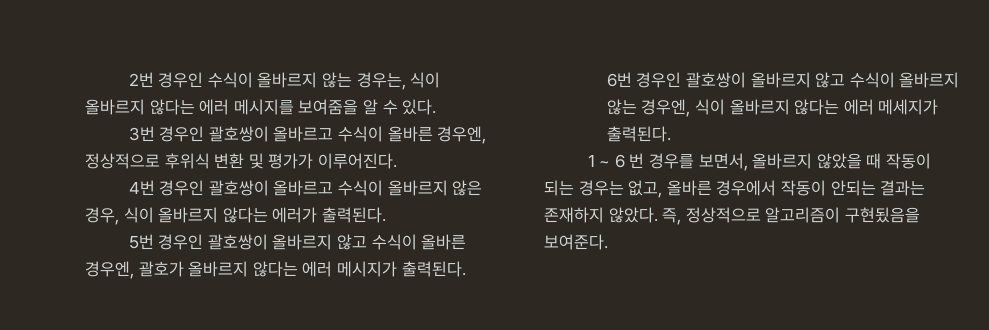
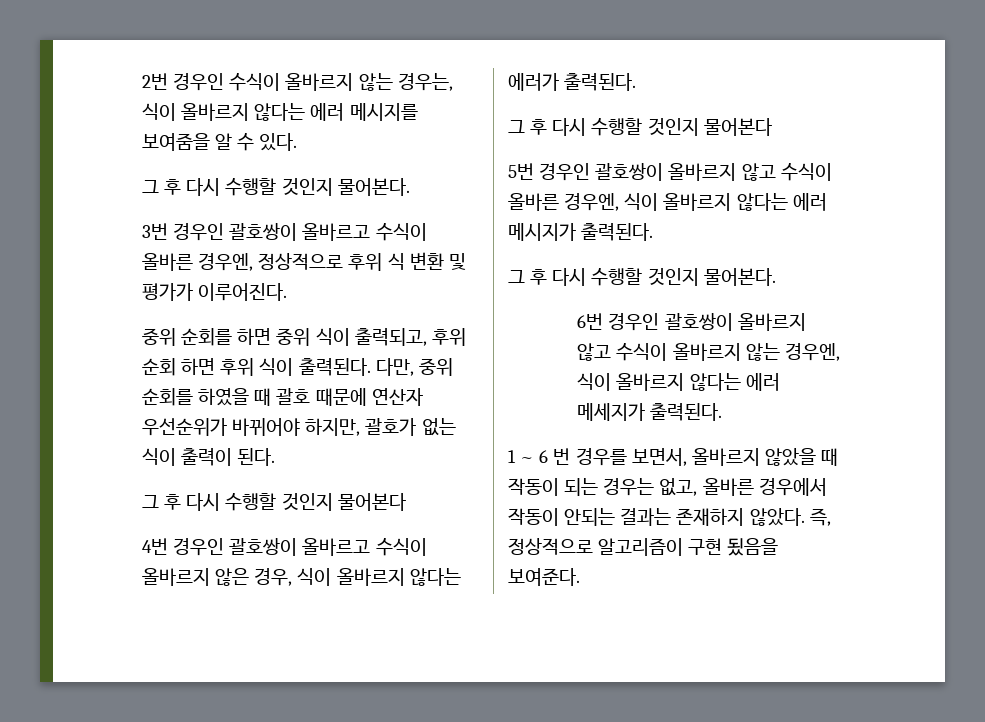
  2번 경우인 수식이 올바르지 않는 경우는, 식이 올바르지 않다는 에러 메시지를 보여줌을 알 수 있다.
+ 그 후 다시 수행할 것인지 물어본다.
- 3번 경우인 괄호쌍이 올바르고 수식이 올바른 경우엔, 정상적으로 후위식 변환 및 평가가 이루어진다.
+ 3번 경우인 괄호쌍이 올바르고 수식이 올바른 경우엔, 정상적으로 후위 식 변환 및 평가가 이루어진다.
+ 중위 순회를 하면 중위 식이 출력되고, 후위 순회 하면 후위 식이 출력된다. 다만, 중위 순회를 하였을 때 괄호 때문에 연산자 우선순위가 바뀌어야 하지만, 괄호가 없는 식이 출력이 된다.
+ 그 후 다시 수행할 것인지 물어본다
  4번 경우인 괄호쌍이 올바르고 수식이 올바르지 않은 경우, 식이 올바르지 않다는 에러가 출력된다.
+ 그 후 다시 수행할 것인지 물어본다
- 5번 경우인 괄호쌍이 올바르지 않고 수식이 올바른 경우엔, 괄호가 올바르지 않다는 에러 메시지가 출력된다.
+ 5번 경우인 괄호쌍이 올바르지 않고 수식이 올바른 경우엔, 식이 올바르지 않다는 에러 메시지가 출력된다.
+ 그 후 다시 수행할 것인지 물어본다.
- 즉, 정상적으로 알고리즘이 구현됬음을 보여준다.
+ 즉, 정상적으로 알고리즘이 구현 됬음을 보여준다.

